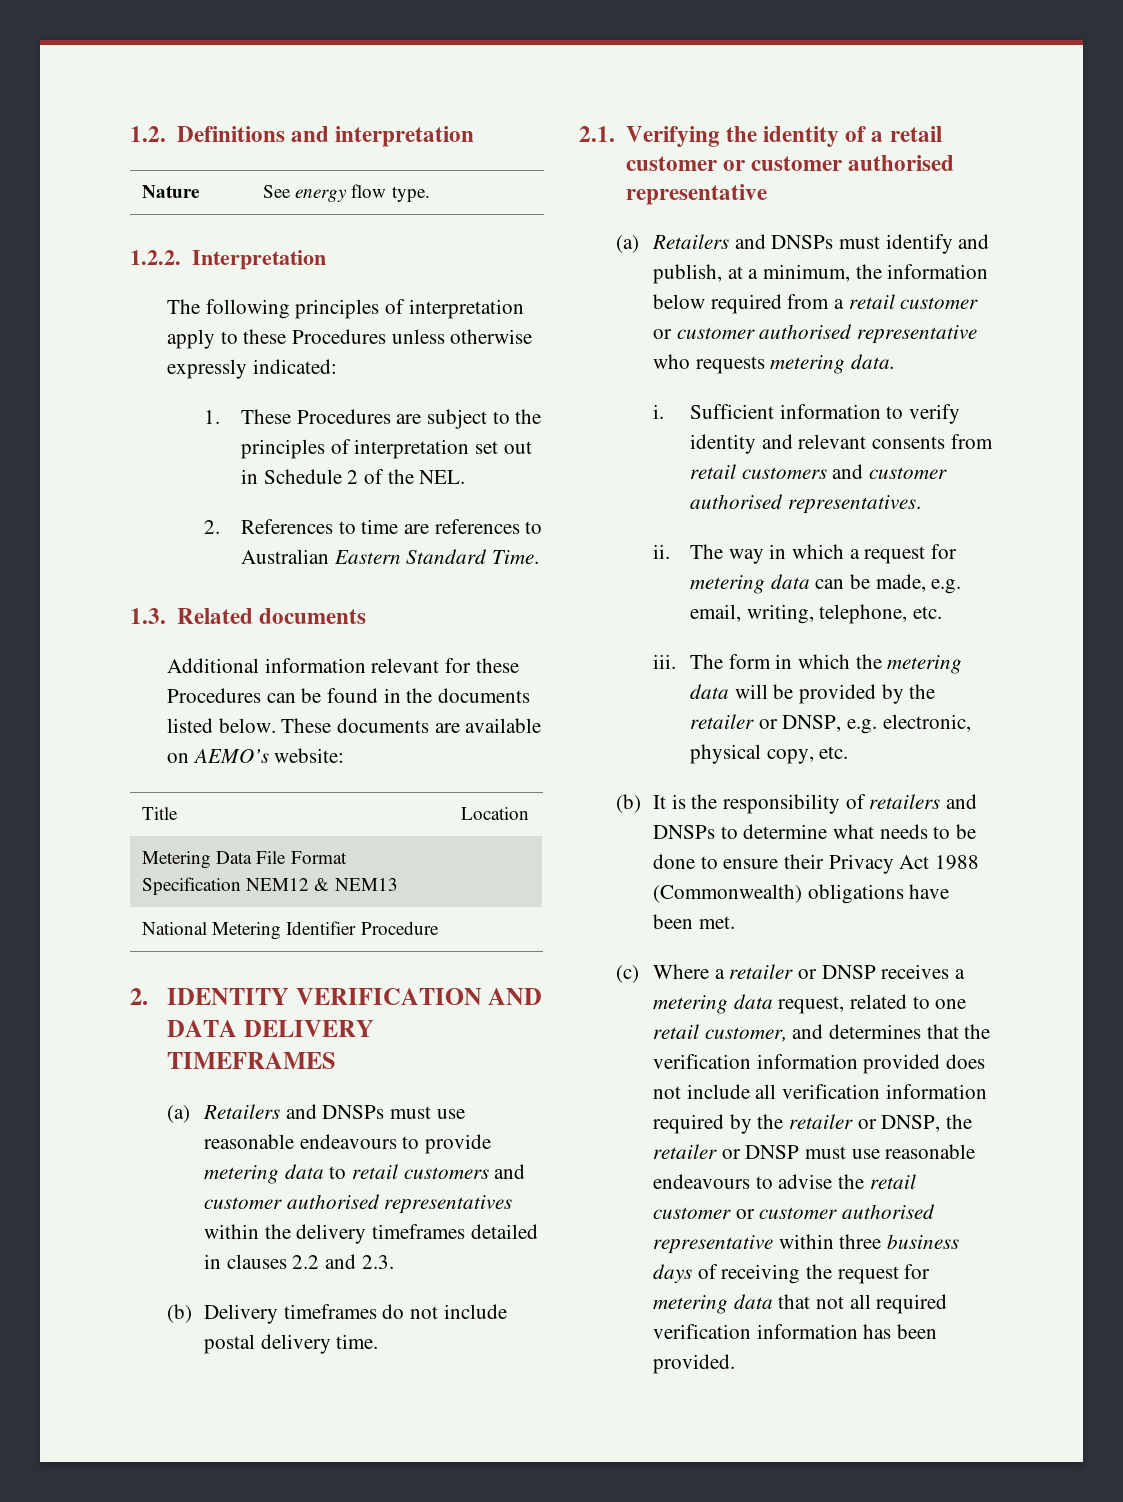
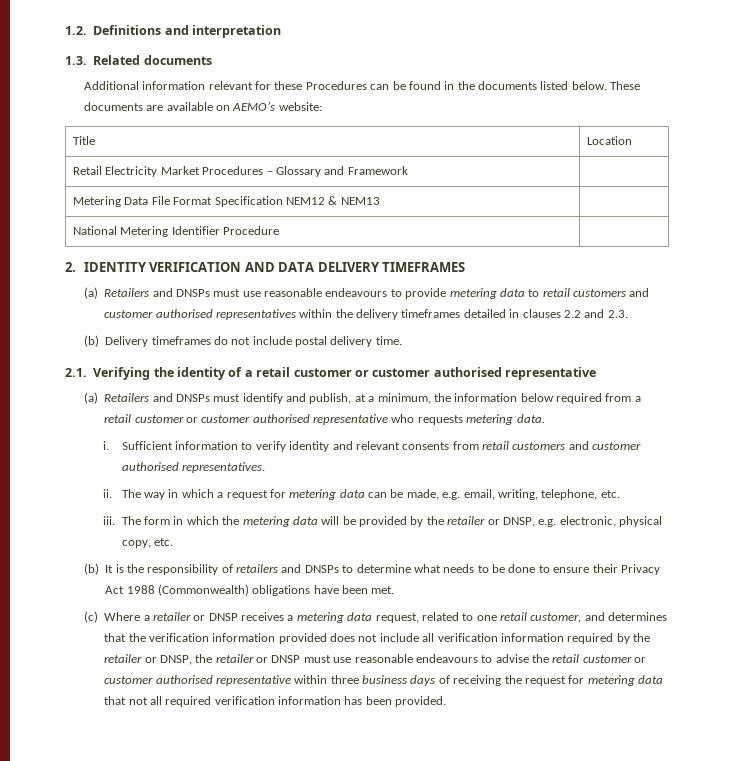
- Nature | See energy flow type.
- 1.2.2. Interpretation
- The following principles of interpretation apply to these Procedures unless otherwise expressly indicated:
- 1. These Procedures are subject to the principles of interpretation set out in Schedule 2 of the NEL.
- 2. References to time are references to Australian Eastern Standard Time.
+ Retail Electricity Market Procedures – Glossary and Framework |

